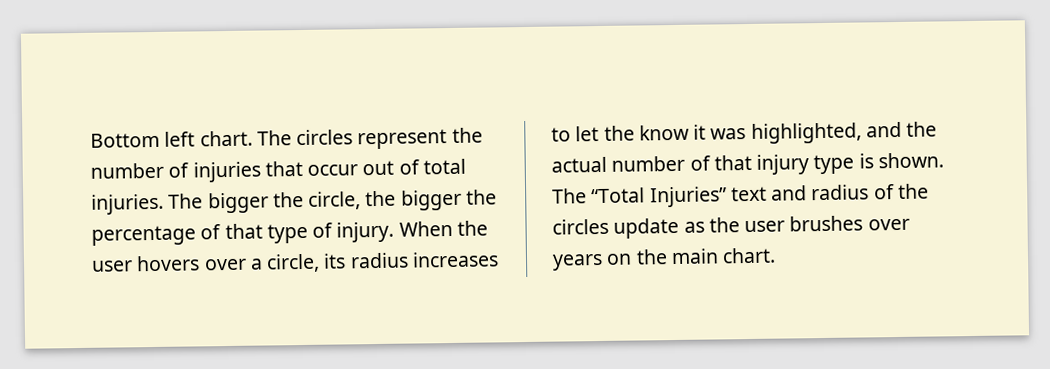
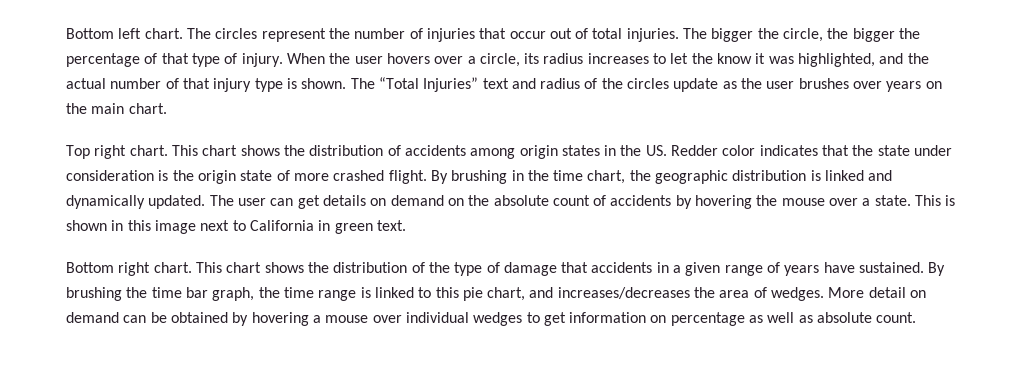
+ Top right chart. This chart shows the distribution of accidents among origin states in the US. Redder color indicates that the state under consideration is the origin state of more crashed flight. By brushing in the time chart, the geographic distribution is linked and dynamically updated. The user can get details on demand on the absolute count of accidents by hovering the mouse over a state. This is shown in this image next to California in green text.
+ Bottom right chart. This chart shows the distribution of the type of damage that accidents in a given range of years have sustained. By brushing the time bar graph, the time range is linked to this pie chart, and increases/decreases the area of wedges. More detail on demand can be obtained by hovering a mouse over individual wedges to get information on percentage as well as absolute count.

